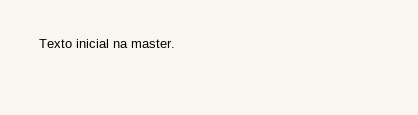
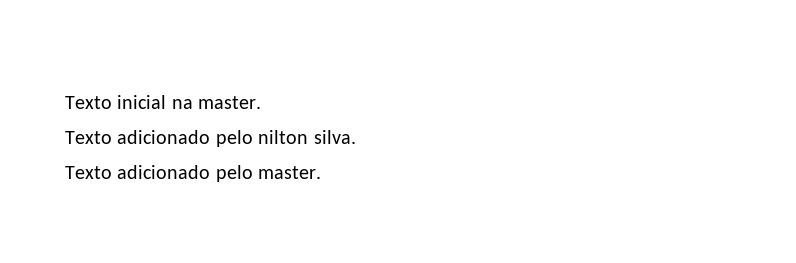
+ Texto adicionado pelo nilton silva.
+ Texto adicionado pelo master.

